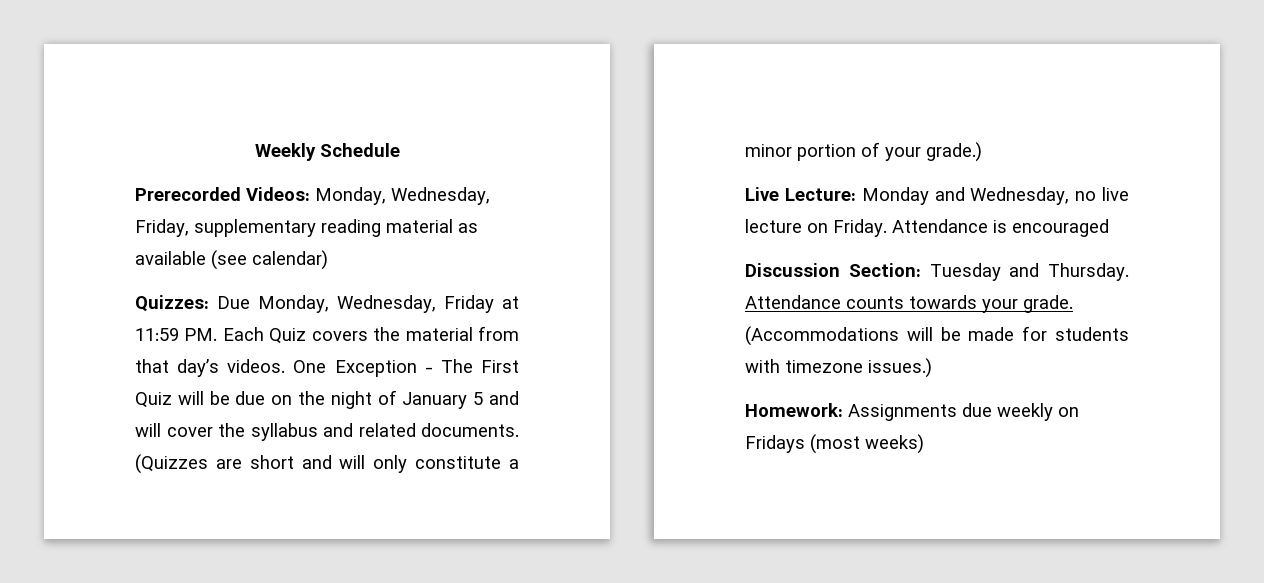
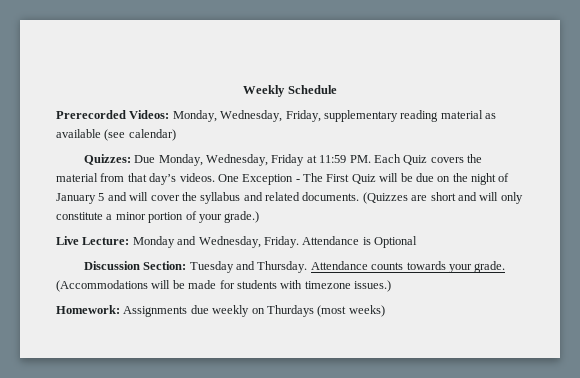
- Live Lecture: Monday and Wednesday, no live lecture on Friday.
+ Live Lecture: Monday and Wednesday, Friday.
- Attendance is encouraged
+ Attendance is Optional
- Homework: Assignments due weekly on Fridays (most weeks)
+ Homework: Assignments due weekly on Thurdays (most weeks)

